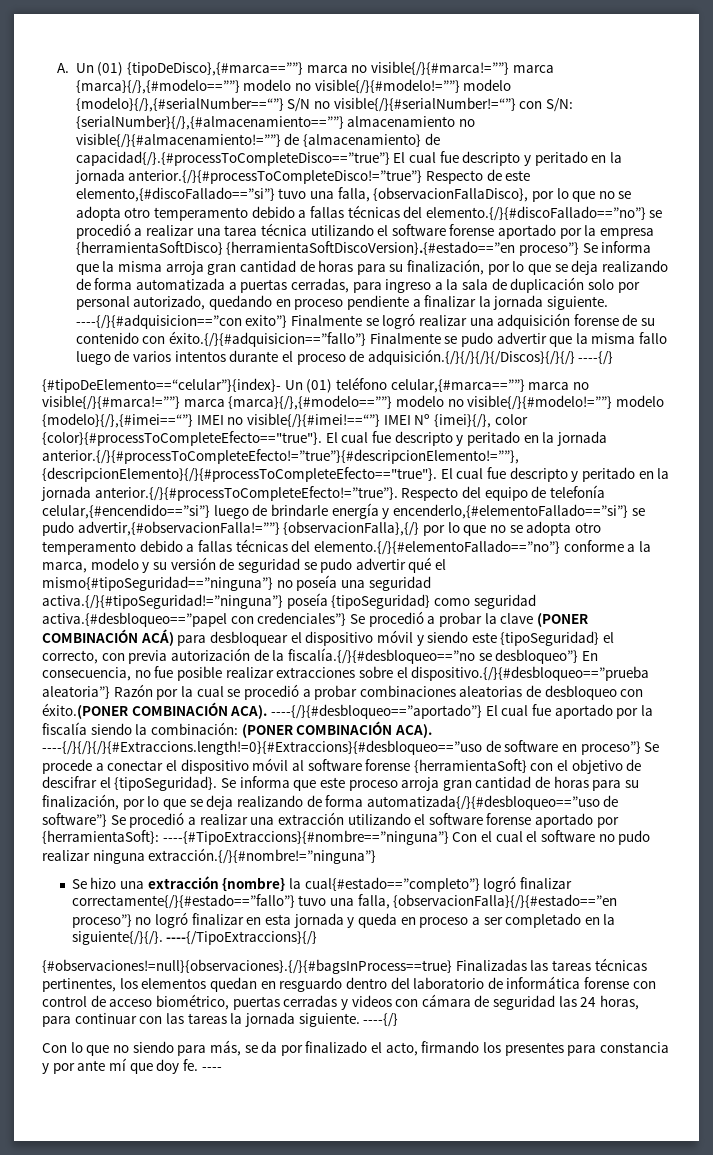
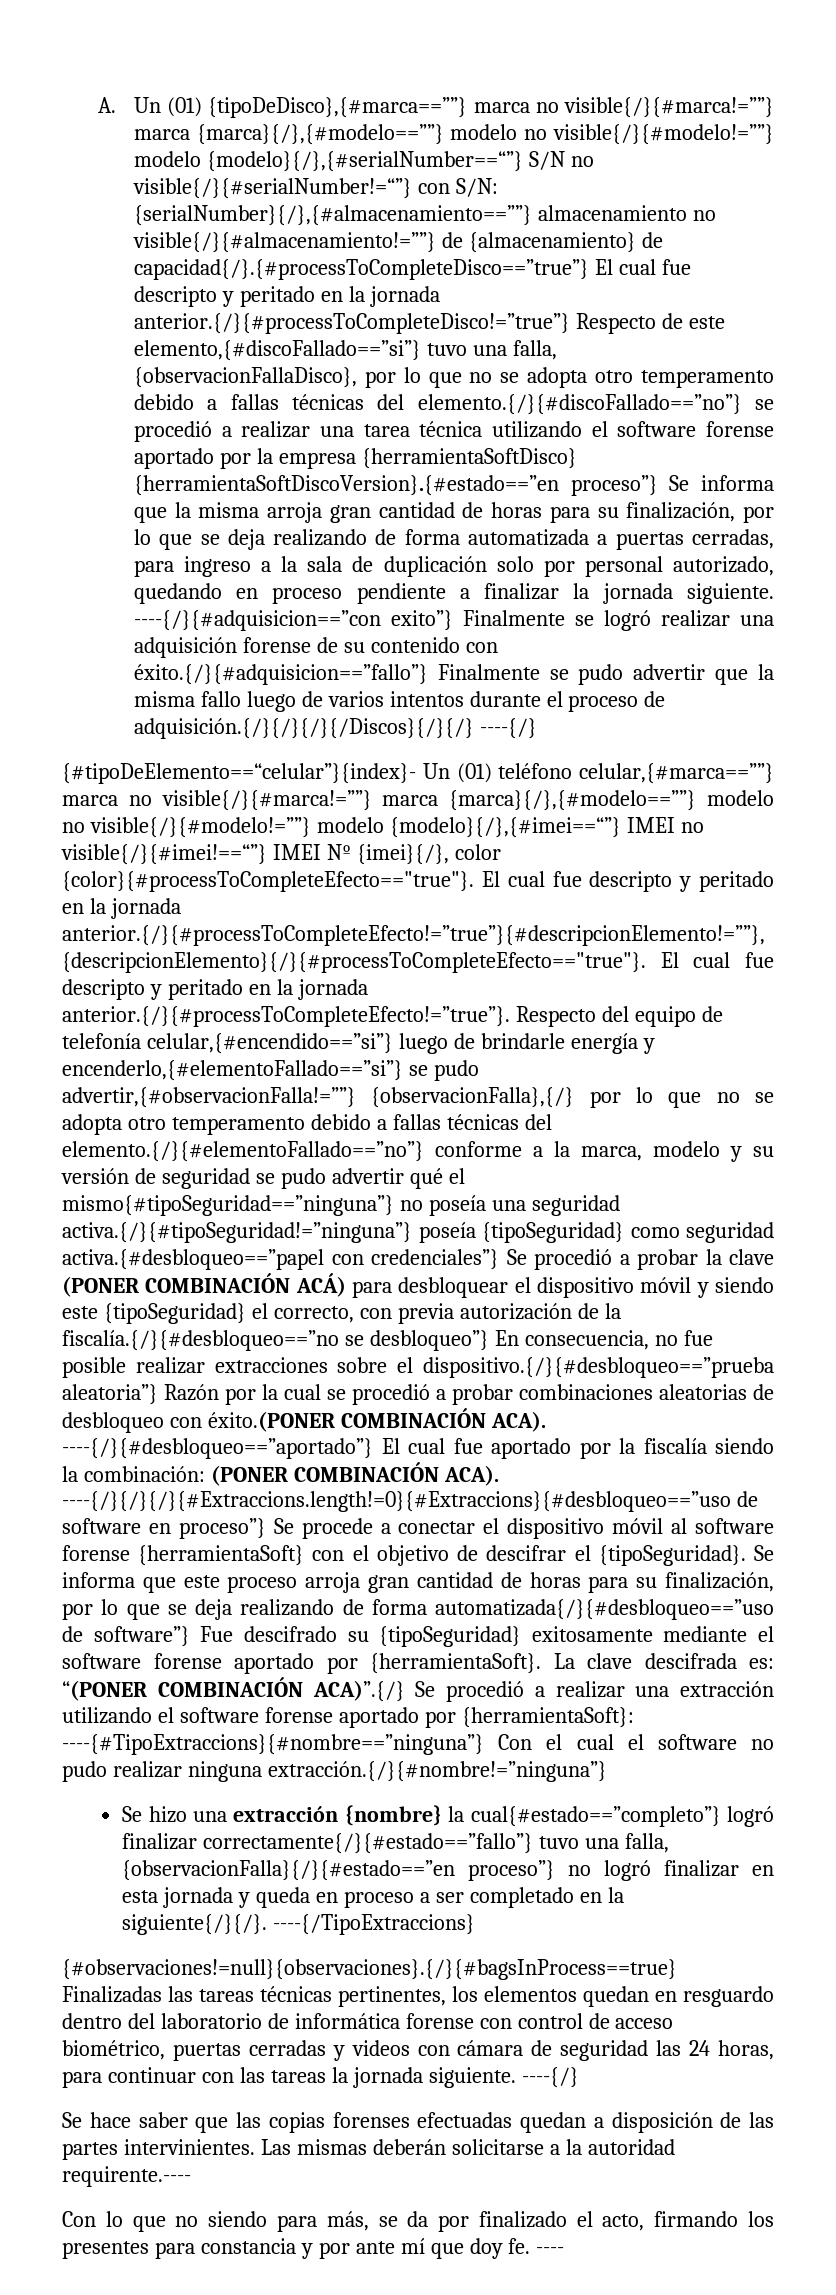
- Se informa que este proceso arroja gran cantidad de horas para su finalización, por lo que se deja realizando de forma automatizada{/}{#desbloqueo==”uso de software”} Se procedió a realizar una extracción utilizando el software forense aportado por {herramientaSoft}: ----{#TipoExtraccions}{#nombre==”ninguna”} Con el cual el software no pudo realizar ninguna extracción.{/}{#nombre!=”ninguna”}
+ Se informa que este proceso arroja gran cantidad de horas para su finalización, por lo que se deja realizando de forma automatizada{/}{#desbloqueo==”uso de software”} Fue descifrado su {tipoSeguridad} exitosamente mediante el software forense aportado por {herramientaSoft}. La clave descifrada es: “(PONER COMBINACIÓN ACA)”.{/} Se procedió a realizar una extracción utilizando el software forense aportado por {herramientaSoft}: ----{#TipoExtraccions}{#nombre==”ninguna”} Con el cual el software no pudo realizar ninguna extracción.{/}{#nombre!=”ninguna”}
- ----{/TipoExtraccions}{/}
+ ----{/TipoExtraccions}
+ Se hace saber que las copias forenses efectuadas quedan a disposición de las partes intervinientes. Las mismas deberán solicitarse a la autoridad requirente.----

